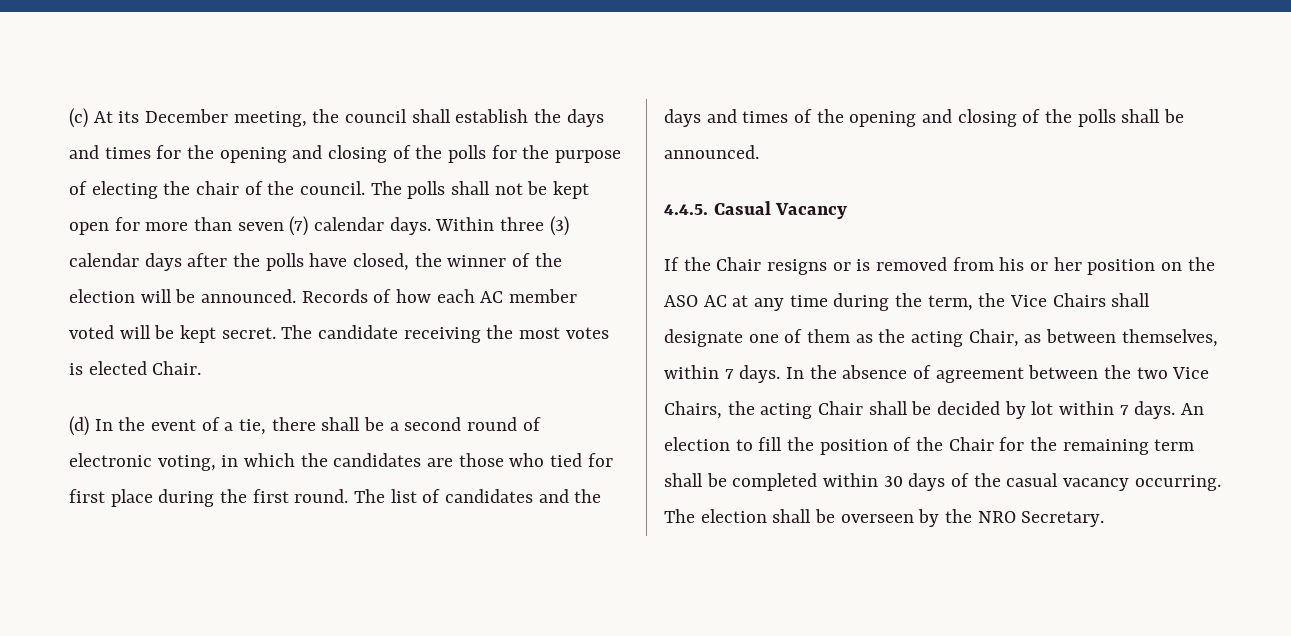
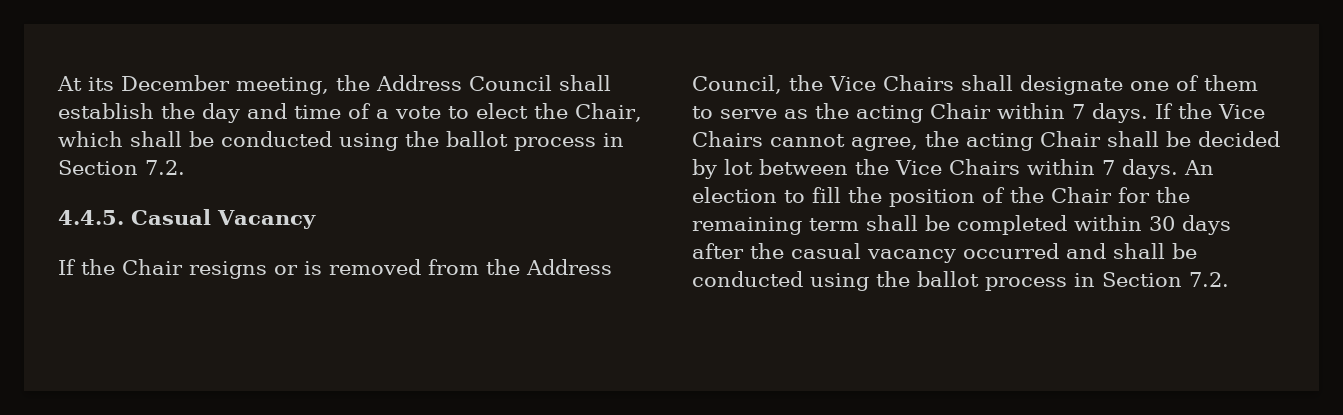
- (c) At its December meeting, the council shall establish the days and times for the opening and closing of the polls for the purpose of electing the chair of the council. The polls shall not be kept open for more than seven (7) calendar days. Within three (3) calendar days after the polls have closed, the winner of the election will be announced. Records of how each AC member voted will be kept secret. The candidate receiving the most votes is elected Chair.
- (d) In the event of a tie, there shall be a second round of electronic voting, in which the candidates are those who tied for first place during the first round. The list of candidates and the days and times of the opening and closing of the polls shall be announced.
+ At its December meeting, the Address Council shall establish the day and time of a vote to elect the Chair, which shall be conducted using the ballot process in Section 7.2.
- If the Chair resigns or is removed from his or her position on the ASO AC at any time during the term, the Vice Chairs shall designate one of them as the acting Chair, as between themselves, within 7 days. In the absence of agreement between the two Vice Chairs, the acting Chair shall be decided by lot within 7 days.
+ If the Chair resigns or is removed from the Address Council, the Vice Chairs shall designate one of them to serve as the acting Chair within 7 days. If the Vice Chairs cannot agree, the acting Chair shall be decided by lot between the Vice Chairs within 7 days.
- An election to fill the position of the Chair for the remaining term shall be completed within 30 days of the casual vacancy occurring. The election shall be overseen by the NRO Secretary.
+ An election to fill the position of the Chair for the remaining term shall be completed within 30 days after the casual vacancy occurred and shall be conducted using the ballot process in Section 7.2.

